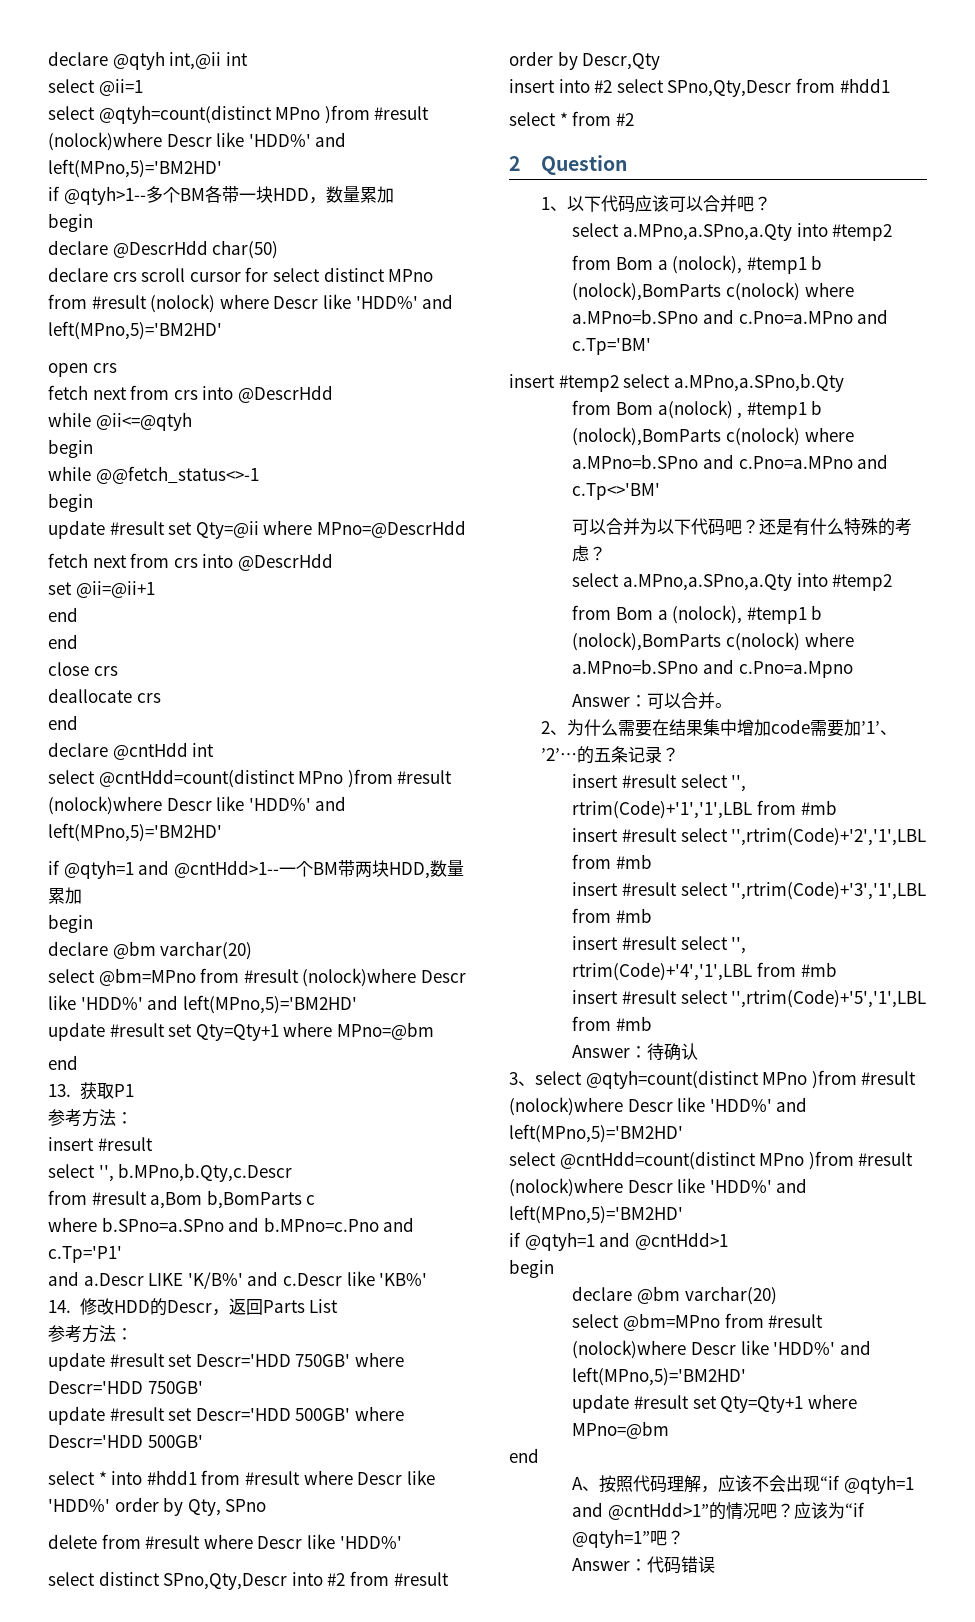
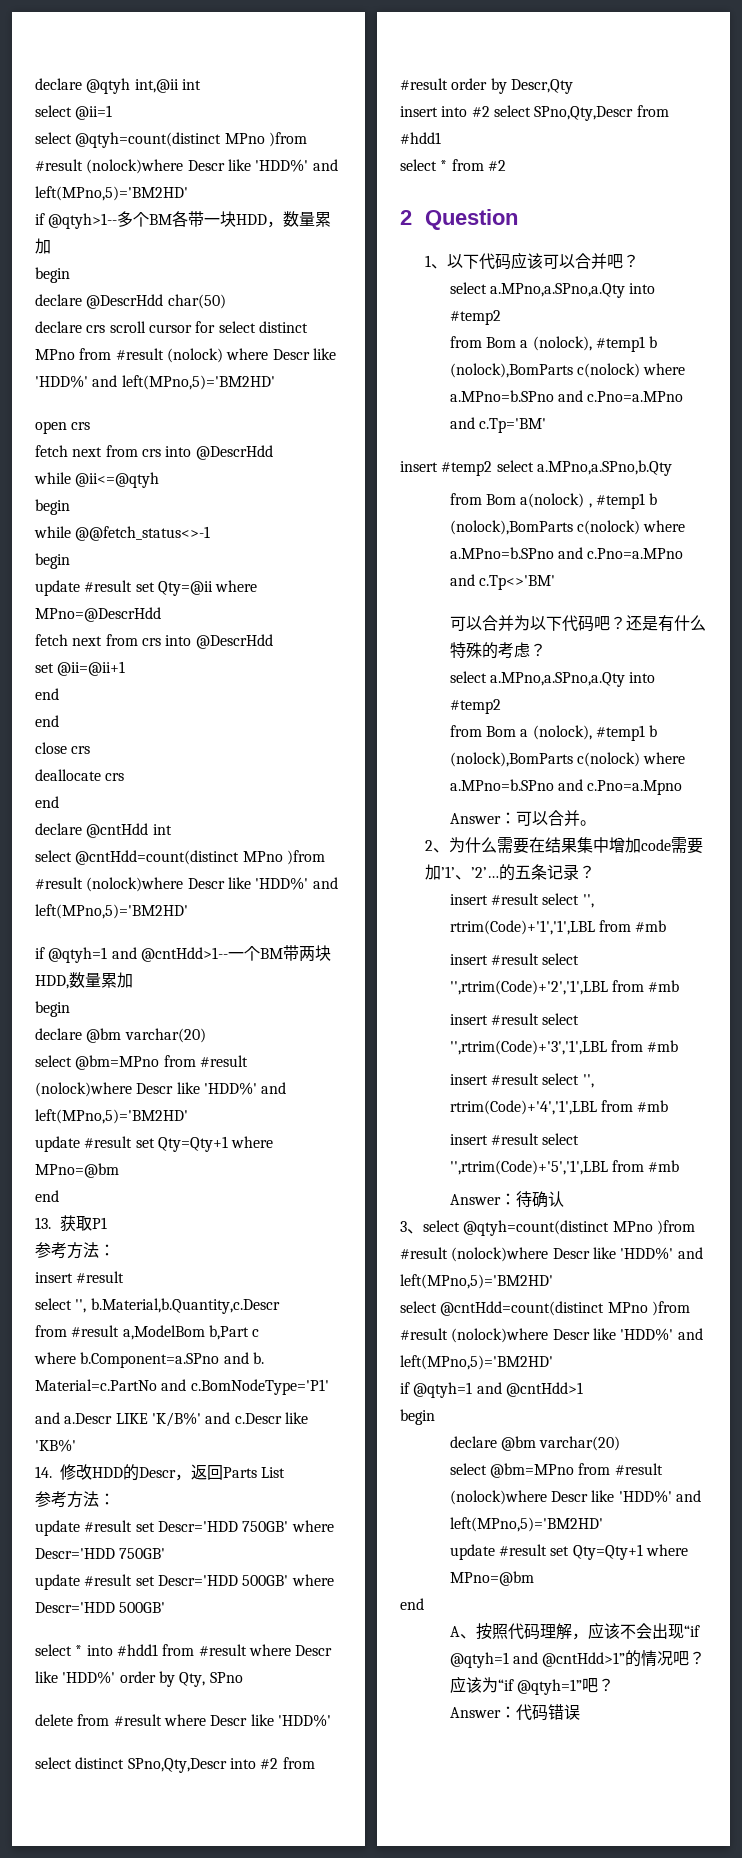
- select '', b.MPno,b.Qty,c.Descr
- from #result a,Bom b,BomParts c
+ select '', b.Material,b.Quantity,c.Descr
+ from #result a,ModelBom b,Part c
- where b.SPno=a.SPno and b.MPno=c.Pno and c.Tp='P1'
+ where b.Component=a.SPno and b. Material=c.PartNo and c.BomNodeType='P1'

